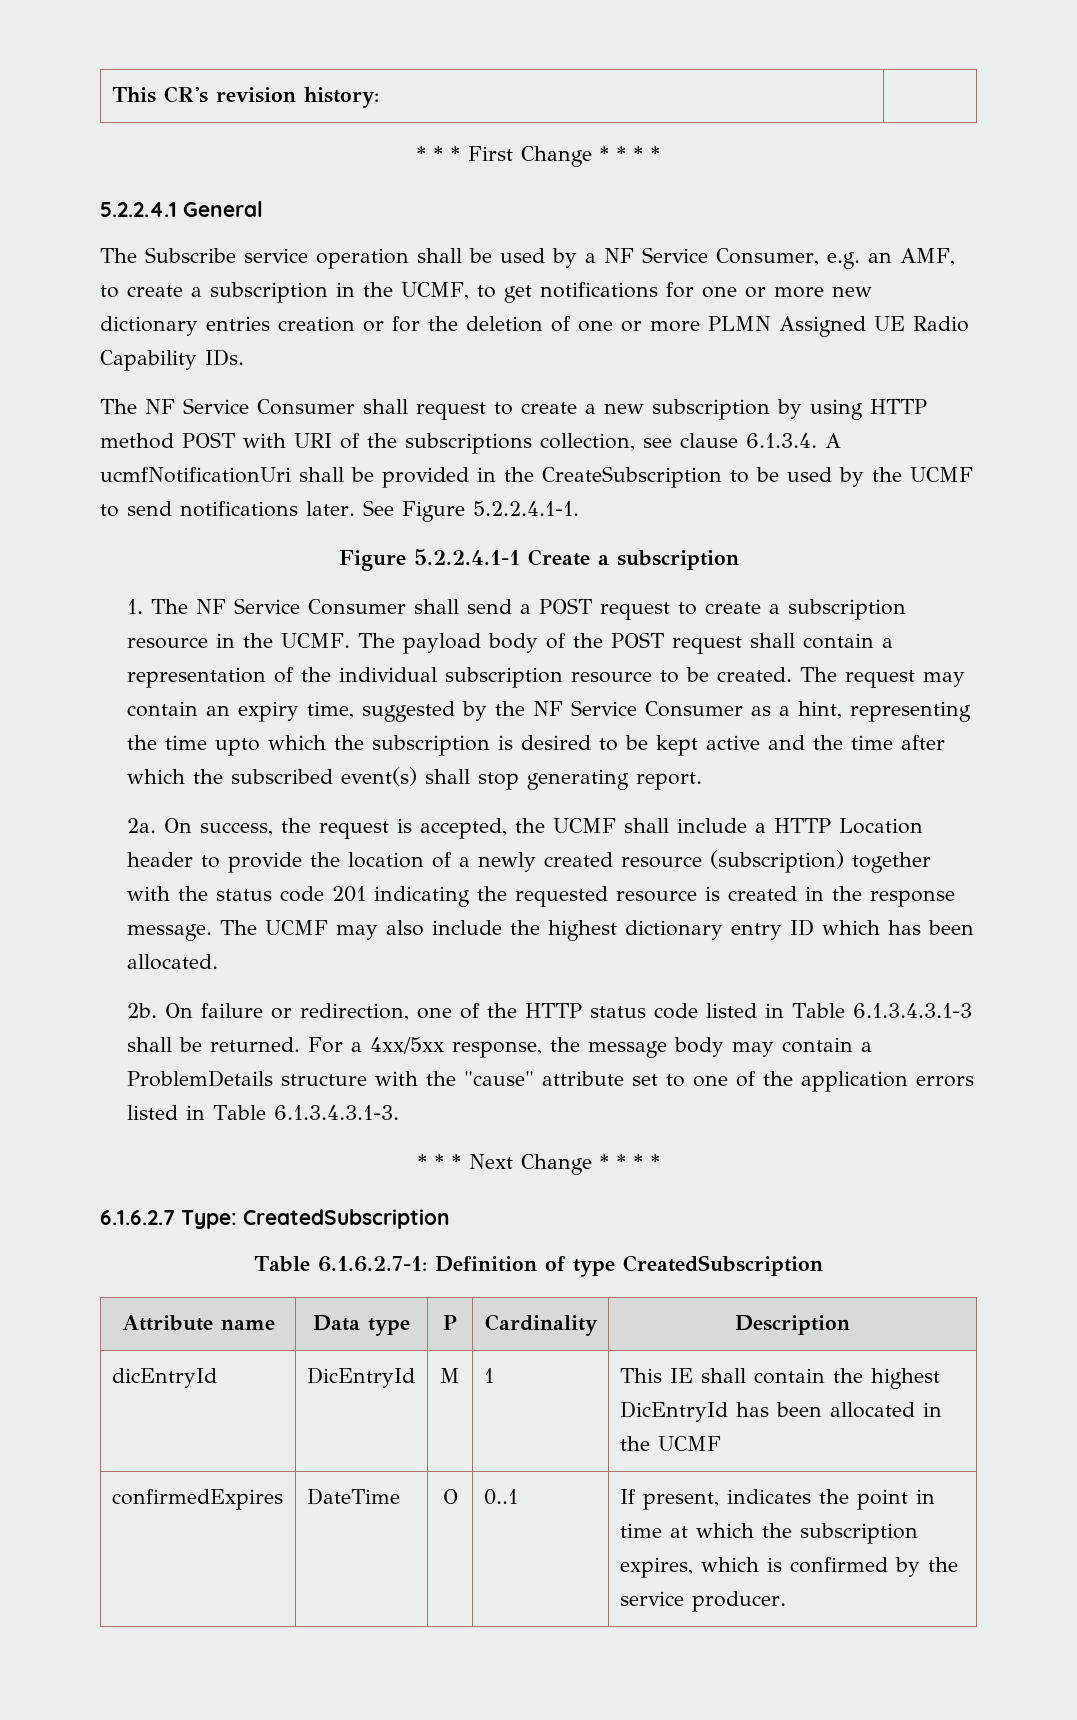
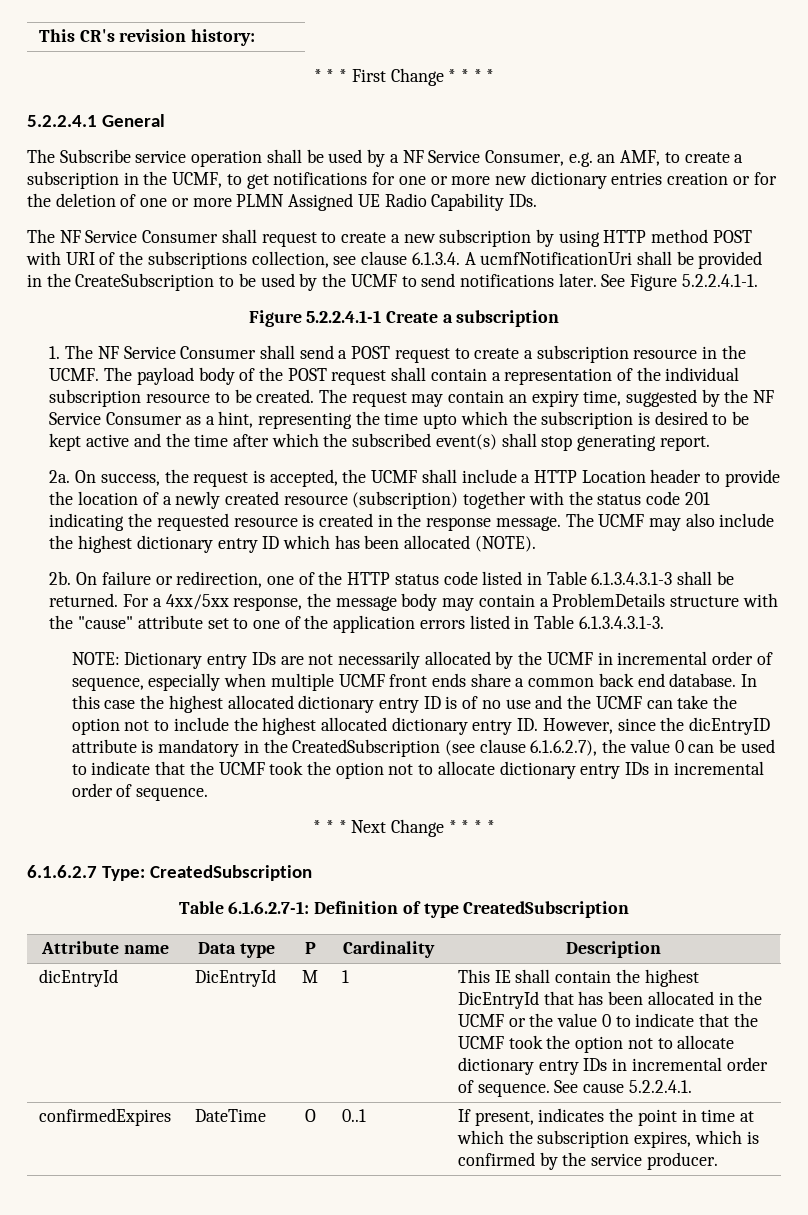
- The UCMF may also include the highest dictionary entry ID which has been allocated.
+ The UCMF may also include the highest dictionary entry ID which has been allocated (NOTE).
+ NOTE: Dictionary entry IDs are not necessarily allocated by the UCMF in incremental order of sequence, especially when multiple UCMF front ends share a common back end database. In this case the highest allocated dictionary entry ID is of no use and the UCMF can take the option not to include the highest allocated dictionary entry ID. However, since the dicEntryID attribute is mandatory in the CreatedSubscription (see clause 6.1.6.2.7), the value 0 can be used to indicate that the UCMF took the option not to allocate dictionary entry IDs in incremental order of sequence.
- This IE shall contain the highest DicEntryId has been allocated in the UCMF
+ This IE shall contain the highest DicEntryId that has been allocated in the UCMF or the value 0 to indicate that the UCMF took the option not to allocate dictionary entry IDs in incremental order of sequence. See cause 5.2.2.4.1.

